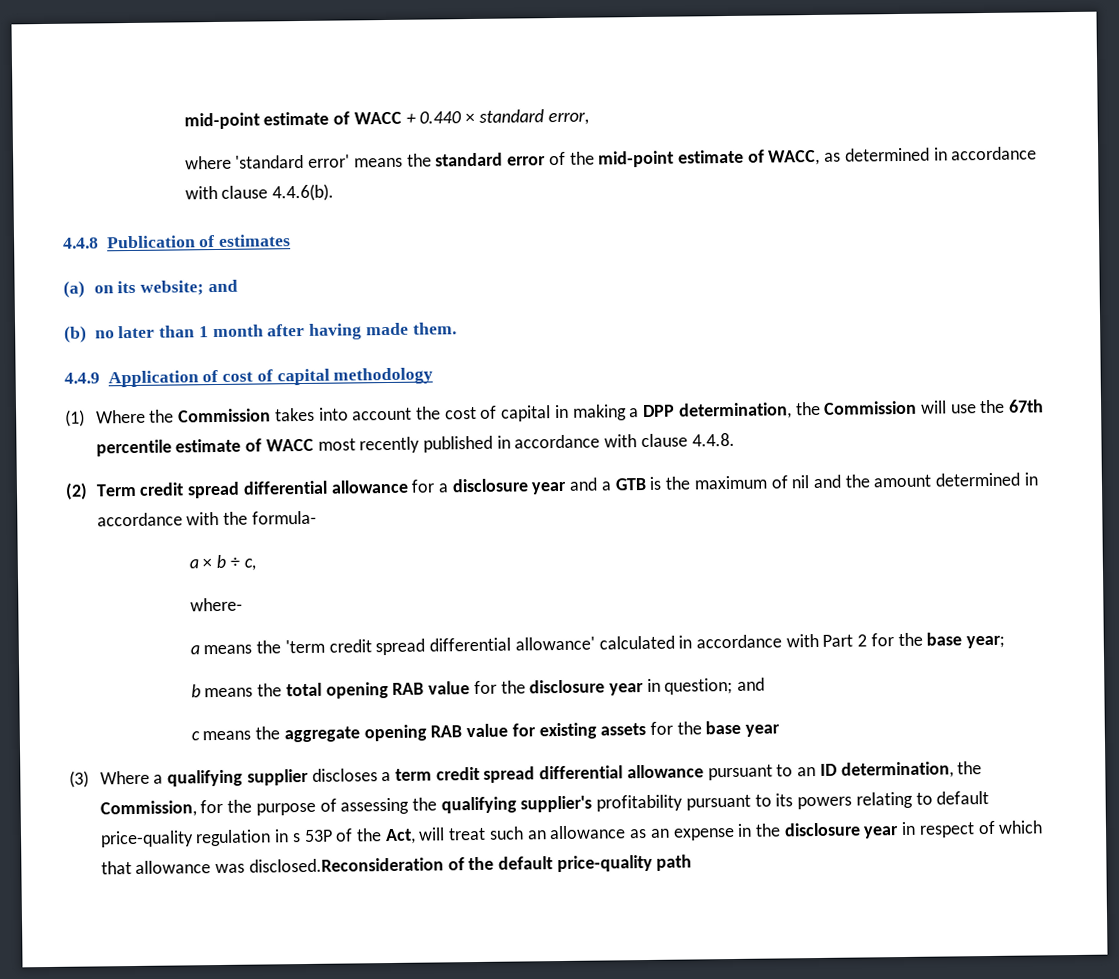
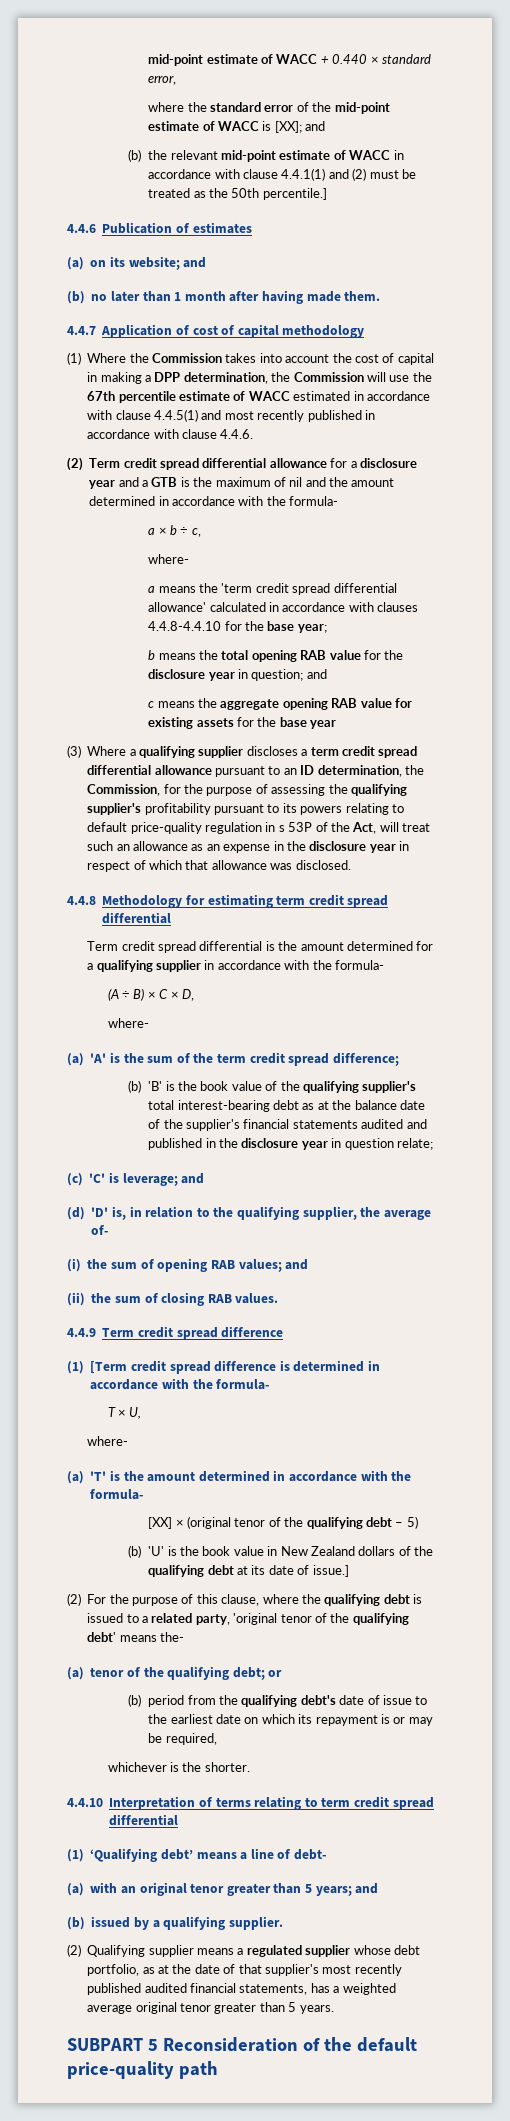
- where 'standard error' means the standard error of the mid-point estimate of WACC, as determined in accordance with clause 4.4.6(b).
- 4.4.8 Publication of estimates
+ where the standard error of the mid-point estimate of WACC is [XX]; and
+ (b) the relevant mid-point estimate of WACC in accordance with clause 4.4.1(1) and (2) must be treated as the 50th percentile.]
+ 4.4.6 Publication of estimates
- 4.4.9 Application of cost of capital methodology
+ 4.4.7 Application of cost of capital methodology
- (1) Where the Commission takes into account the cost of capital in making a DPP determination, the Commission will use the 67th percentile estimate of WACC most recently published in accordance with clause 4.4.8.
+ (1) Where the Commission takes into account the cost of capital in making a DPP determination, the Commission will use the 67th percentile estimate of WACC estimated in accordance with clause 4.4.5(1) and most recently published in accordance with clause 4.4.6.
- a means the 'term credit spread differential allowance' calculated in accordance with Part 2 for the base year;
+ a means the 'term credit spread differential allowance' calculated in accordance with clauses 4.4.8-4.4.10 for the base year;
- (3) Where a qualifying supplier discloses a term credit spread differential allowance pursuant to an ID determination, the Commission, for the purpose of assessing the qualifying supplier's profitability pursuant to its powers relating to default price-quality regulation in s 53P of the Act, will treat such an allowance as an expense in the disclosure year in respect of which that allowance was disclosed.Reconsideration of the default price-quality path
+ (3) Where a qualifying supplier discloses a term credit spread differential allowance pursuant to an ID determination, the Commission, for the purpose of assessing the qualifying supplier's profitability pursuant to its powers relating to default price-quality regulation in s 53P of the Act, will treat such an allowance as an expense in the disclosure year in respect of which that allowance was disclosed.
+ 4.4.8 Methodology for estimating term credit spread differential
+ Term credit spread differential is the amount determined for a qualifying supplier in accordance with the formula-
+ (A ÷ B) × C × D,
+ where-
+ (a) 'A' is the sum of the term credit spread difference;
+ (b) 'B' is the book value of the qualifying supplier's total interest-bearing debt as at the balance date of the supplier's financial statements audited and published in the disclosure year in question relate;
+ (c) 'C' is leverage; and
+ (d) 'D' is, in relation to the qualifying supplier, the average of-
+ (i) the sum of opening RAB values; and
+ (ii) the sum of closing RAB values.
+ 4.4.9 Term credit spread difference
+ (1) [Term credit spread difference is determined in accordance with the formula-
+ T × U,
+ where-
+ (a) 'T' is the amount determined in accordance with the formula-
+ [XX] × (original tenor of the qualifying debt – 5)
+ (b) 'U' is the book value in New Zealand dollars of the qualifying debt at its date of issue.]
+ (2) For the purpose of this clause, where the qualifying debt is issued to a related party, 'original tenor of the qualifying debt' means the-
+ (a) tenor of the qualifying debt; or
+ (b) period from the qualifying debt's date of issue to the earliest date on which its repayment is or may be required,
+ whichever is the shorter.
+ 4.4.10 Interpretation of terms relating to term credit spread differential
+ (1) ‘Qualifying debt’ means a line of debt-
+ (a) with an original tenor greater than 5 years; and
+ (b) issued by a qualifying supplier.
+ (2) Qualifying supplier means a regulated supplier whose debt portfolio, as at the date of that supplier's most recently published audited financial statements, has a weighted average original tenor greater than 5 years.
+ SUBPART 5 Reconsideration of the default price-quality path

